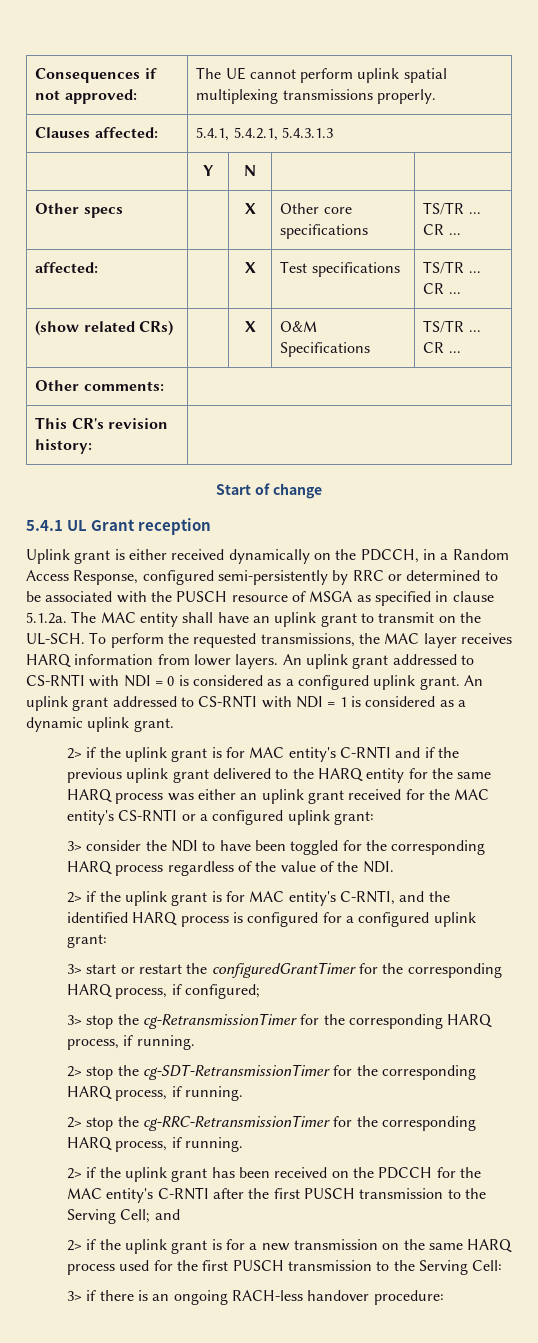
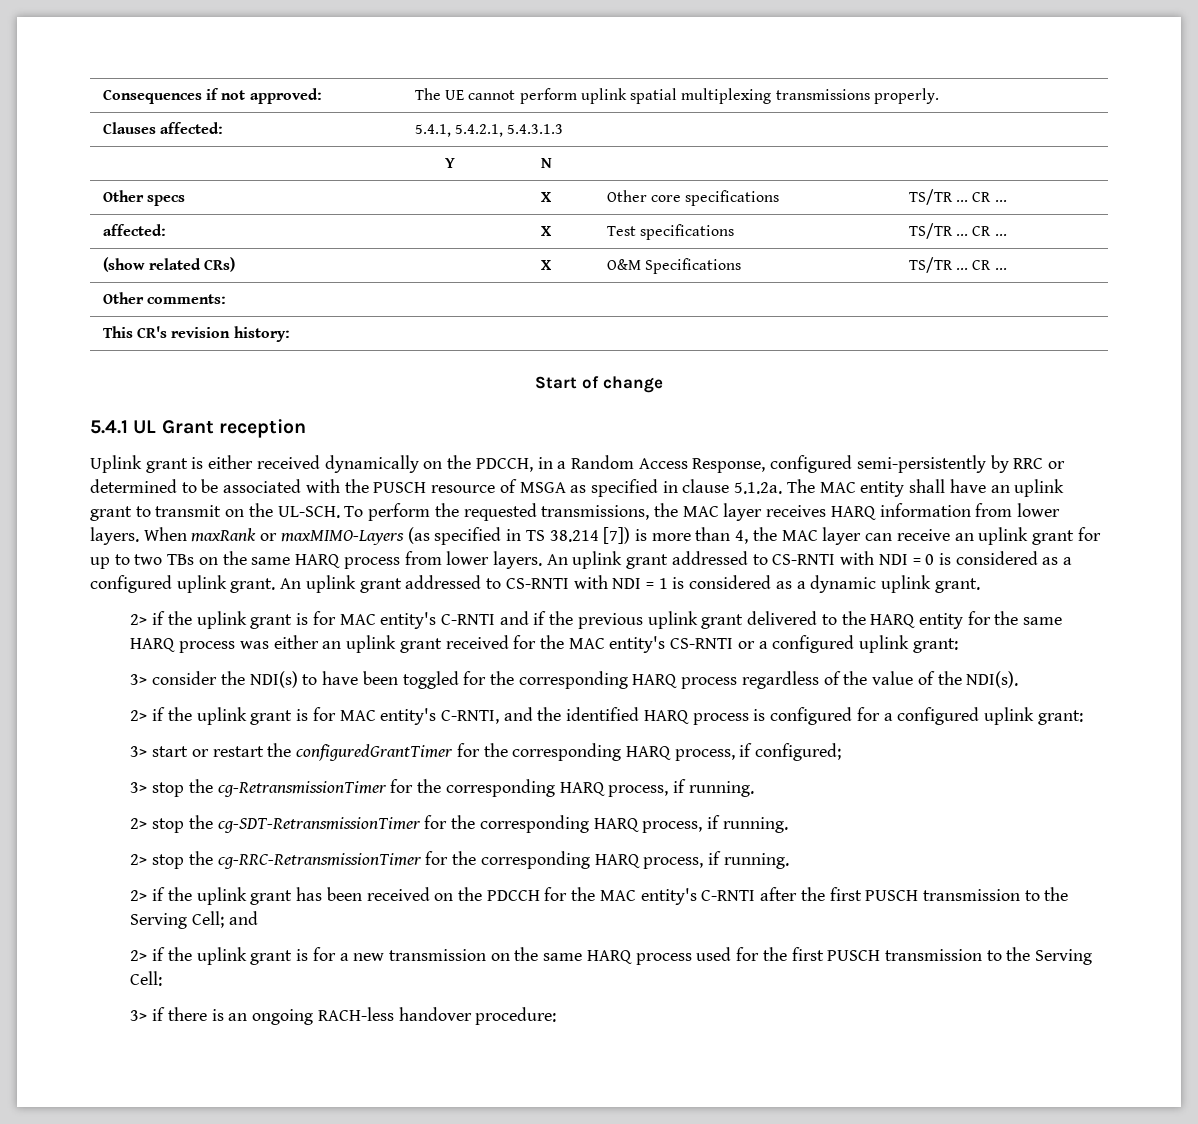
+ When maxRank or maxMIMO-Layers (as specified in TS 38.214 [7]) is more than 4, the MAC layer can receive an uplink grant for up to two TBs on the same HARQ process from lower layers.
- 3> consider the NDI to have been toggled for the corresponding HARQ process regardless of the value of the NDI.
+ 3> consider the NDI(s) to have been toggled for the corresponding HARQ process regardless of the value of the NDI(s).

